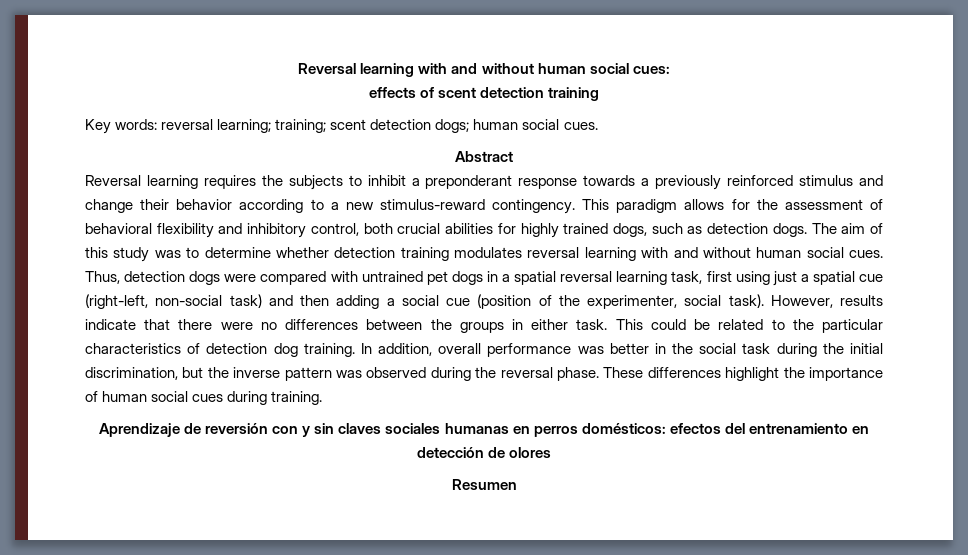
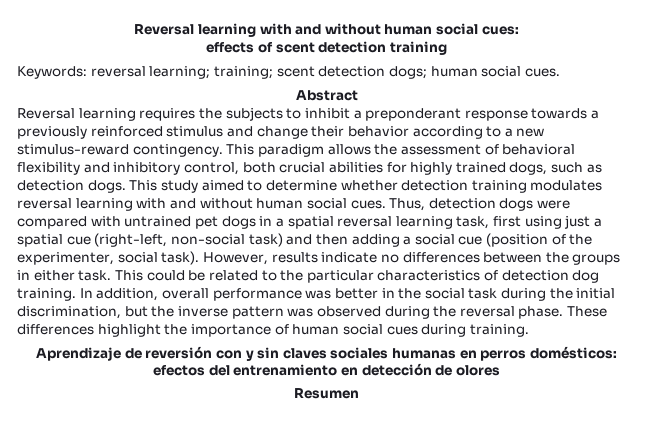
- Key words: reversal learning; training; scent detection dogs; human social cues.
+ Keywords: reversal learning; training; scent detection dogs; human social cues.
- This paradigm allows for the assessment of behavioral flexibility and inhibitory control, both crucial abilities for highly trained dogs, such as detection dogs.
+ This paradigm allows the assessment of behavioral flexibility and inhibitory control, both crucial abilities for highly trained dogs, such as detection dogs.
- The aim of this study was to determine whether detection training modulates reversal learning with and without human social cues.
+ This study aimed to determine whether detection training modulates reversal learning with and without human social cues.
- However, results indicate that there were no differences between the groups in either task.
+ However, results indicate no differences between the groups in either task.

